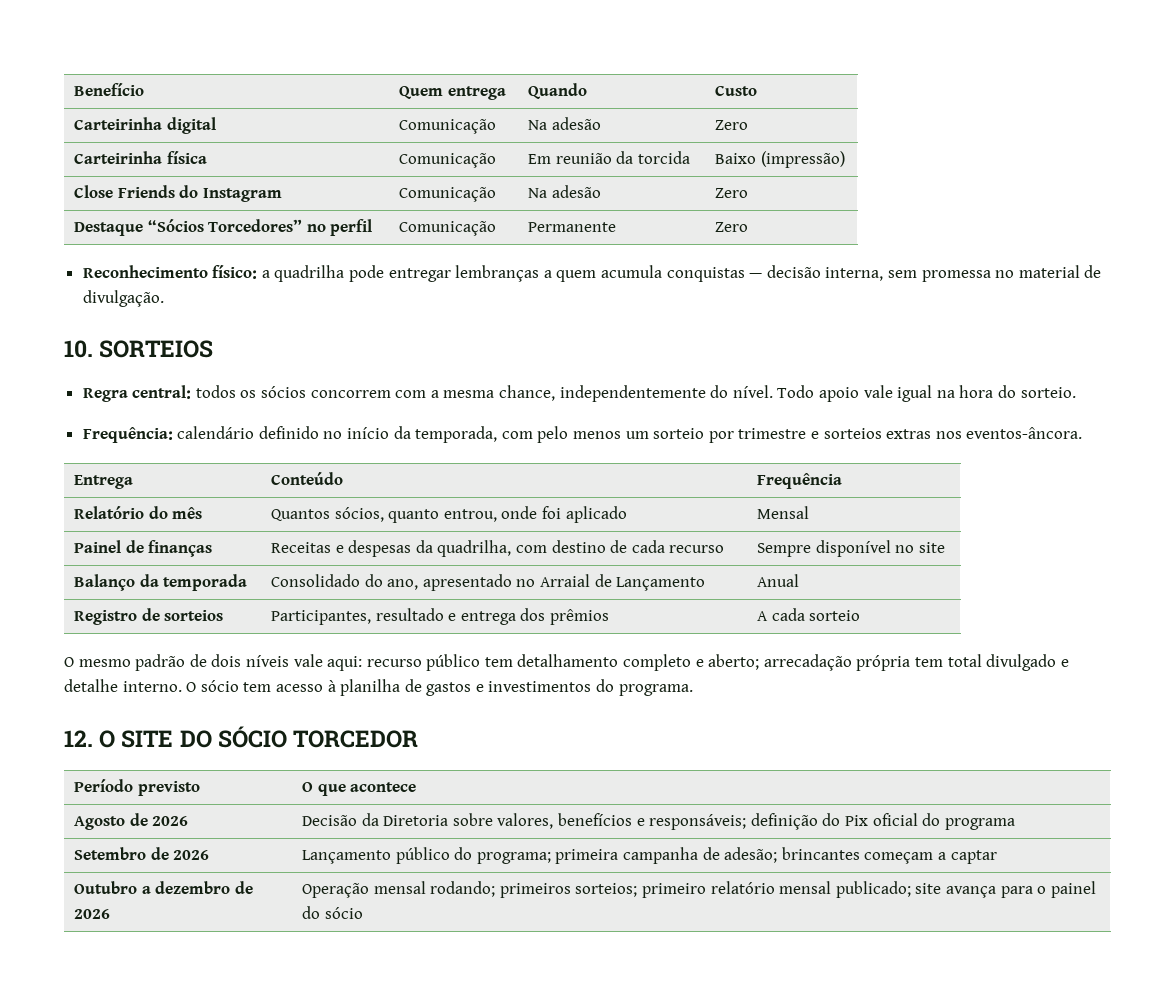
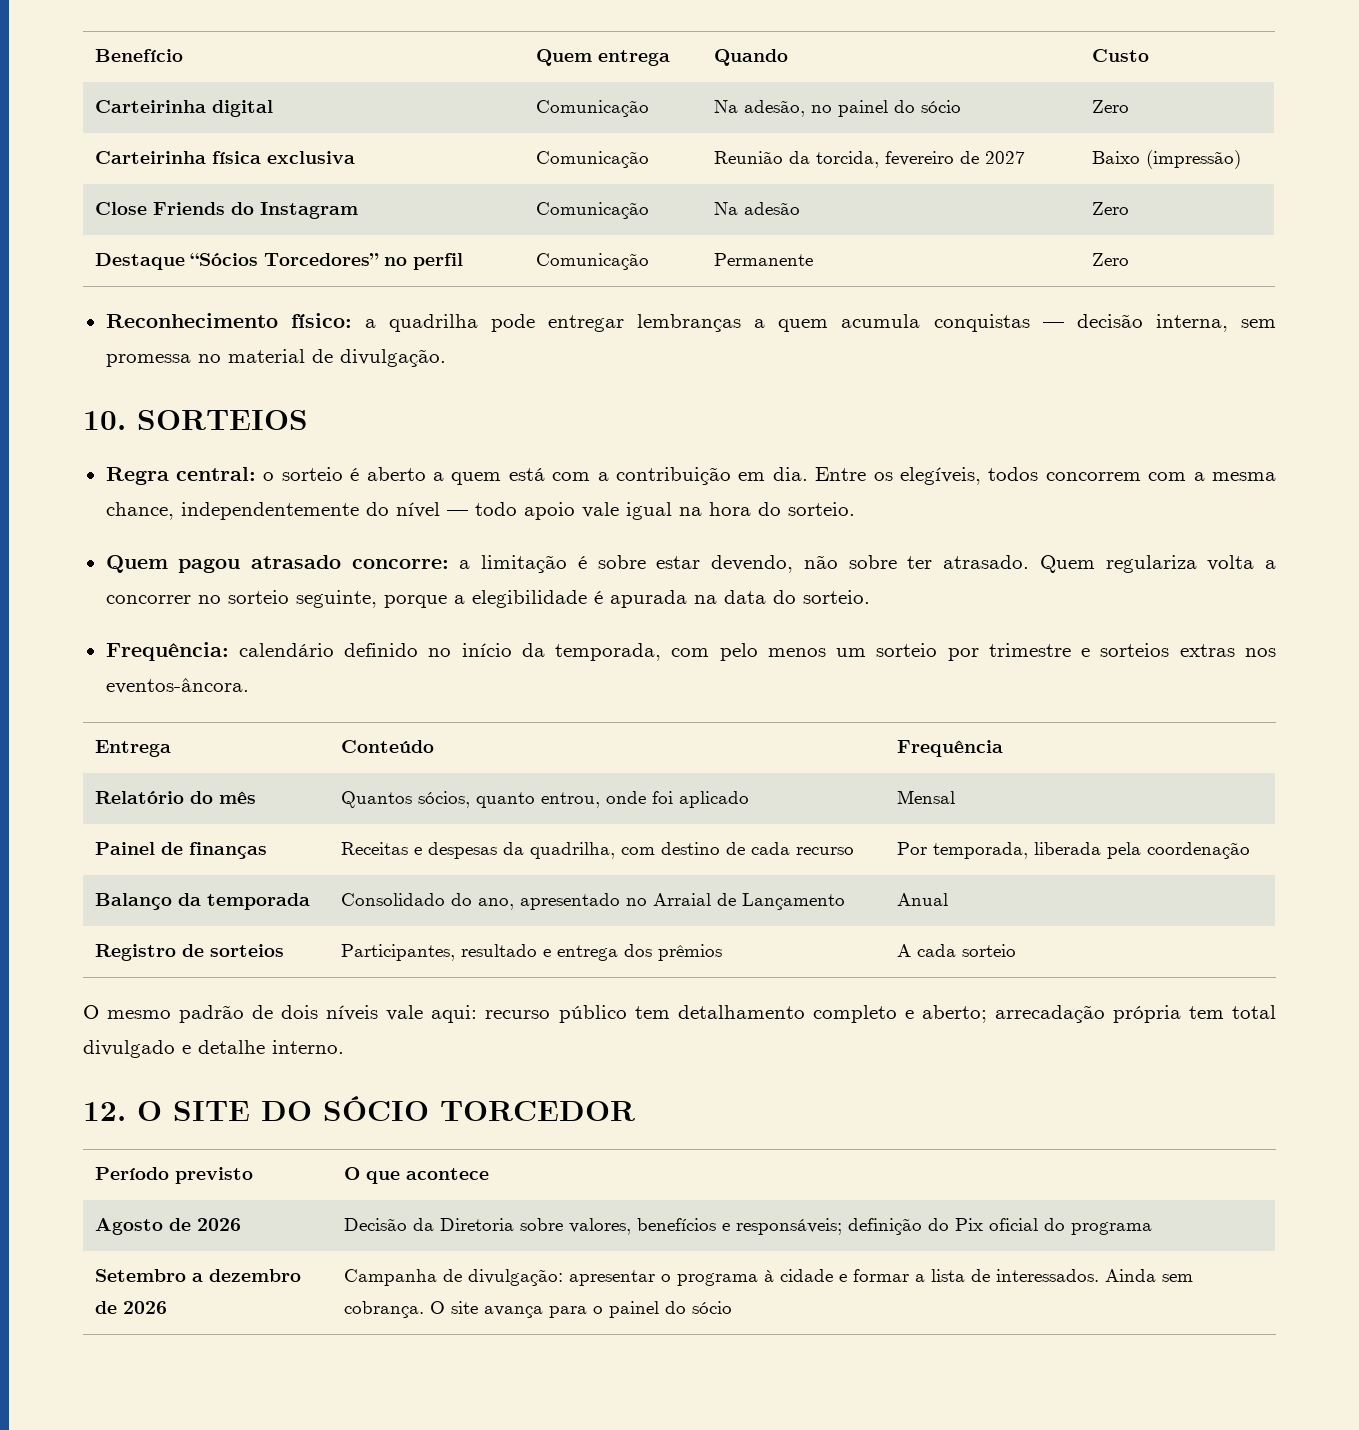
- Carteirinha digital | Comunicação | Na adesão | Zero
+ Carteirinha digital | Comunicação | Na adesão, no painel do sócio | Zero
- Carteirinha física | Comunicação | Em reunião da torcida | Baixo (impressão)
+ Carteirinha física exclusiva | Comunicação | Reunião da torcida, fevereiro de 2027 | Baixo (impressão)
- Regra central: todos os sócios concorrem com a mesma chance, independentemente do nível. Todo apoio vale igual na hora do sorteio.
+ Regra central: o sorteio é aberto a quem está com a contribuição em dia. Entre os elegíveis, todos concorrem com a mesma chance, independentemente do nível — todo apoio vale igual na hora do sorteio.
+ Quem pagou atrasado concorre: a limitação é sobre estar devendo, não sobre ter atrasado. Quem regulariza volta a concorrer no sorteio seguinte, porque a elegibilidade é apurada na data do sorteio.
- Painel de finanças | Receitas e despesas da quadrilha, com destino de cada recurso | Sempre disponível no site
+ Painel de finanças | Receitas e despesas da quadrilha, com destino de cada recurso | Por temporada, liberada pela coordenação
- O sócio tem acesso à planilha de gastos e investimentos do programa.
- Setembro de 2026 | Lançamento público do programa; primeira campanha de adesão; brincantes começam a captar
- Outubro a dezembro de 2026 | Operação mensal rodando; primeiros sorteios; primeiro relatório mensal publicado; site avança para o painel do sócio
+ Setembro a dezembro de 2026 | Campanha de divulgação: apresentar o programa à cidade e formar a lista de interessados. Ainda sem cobrança. O site avança para o painel do sócio

